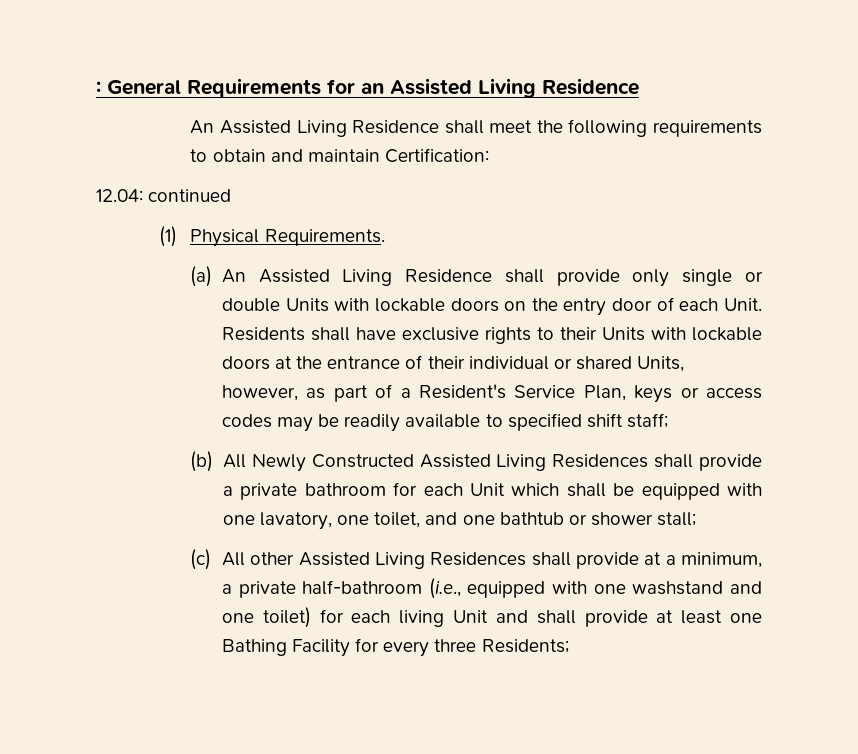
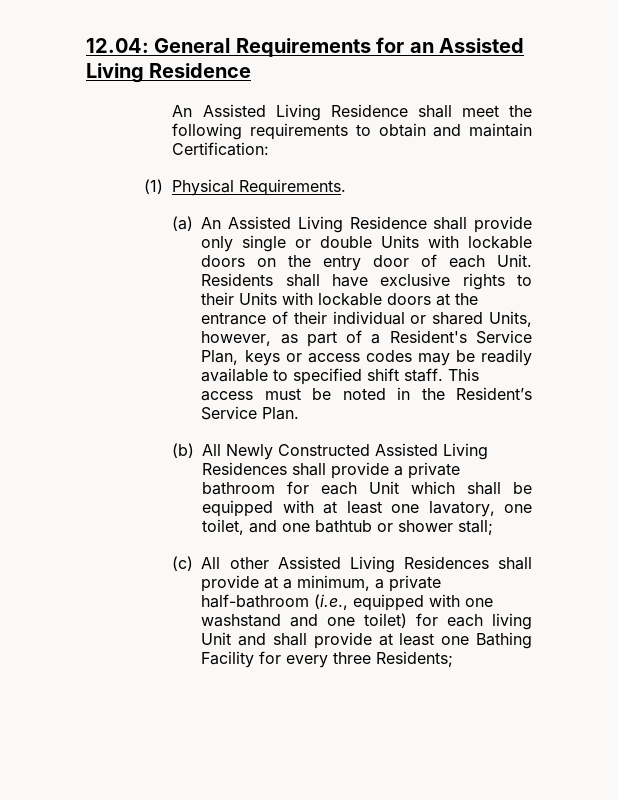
- : General Requirements for an Assisted Living Residence
+ 12.04: General Requirements for an Assisted Living Residence
- 12.04: continued
- Residents shall have exclusive rights to their Units with lockable doors at the entrance of their individual or shared Units, however, as part of a Resident's Service Plan, keys or access codes may be readily available to specified shift staff;
+ Residents shall have exclusive rights to their Units with lockable doors at the entrance of their individual or shared Units, however, as part of a Resident's Service Plan, keys or access codes may be readily available to specified shift staff. This access must be noted in the Resident’s Service Plan.
- (b) All Newly Constructed Assisted Living Residences shall provide a private bathroom for each Unit which shall be equipped with one lavatory, one toilet, and one bathtub or shower stall;
+ (b) All Newly Constructed Assisted Living Residences shall provide a private bathroom for each Unit which shall be equipped with at least one lavatory, one toilet, and one bathtub or shower stall;

